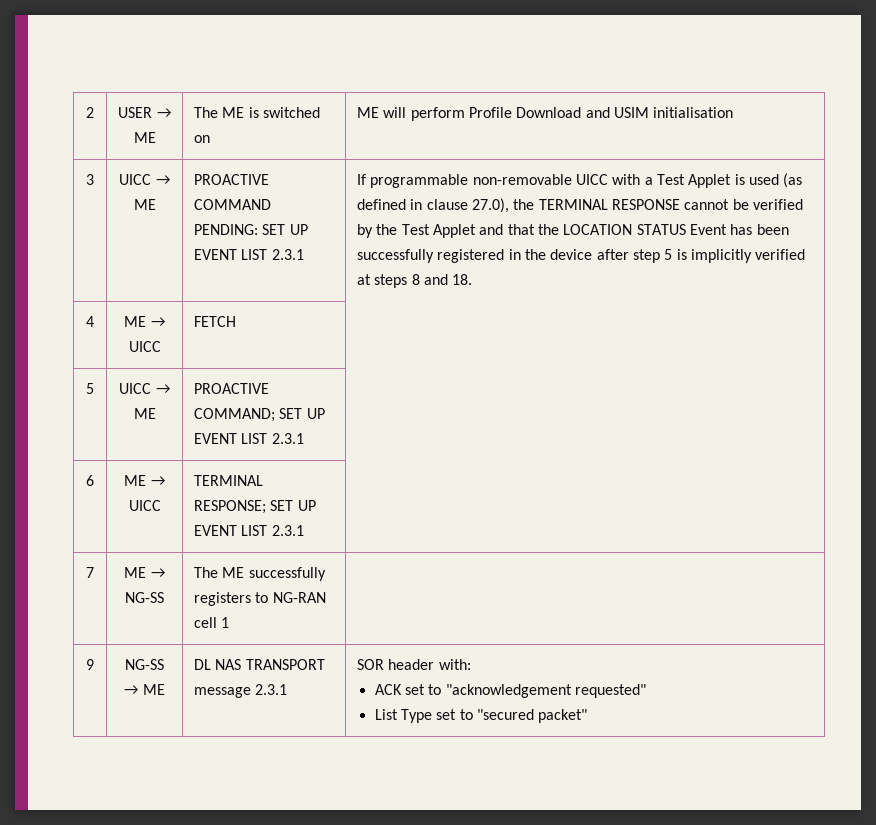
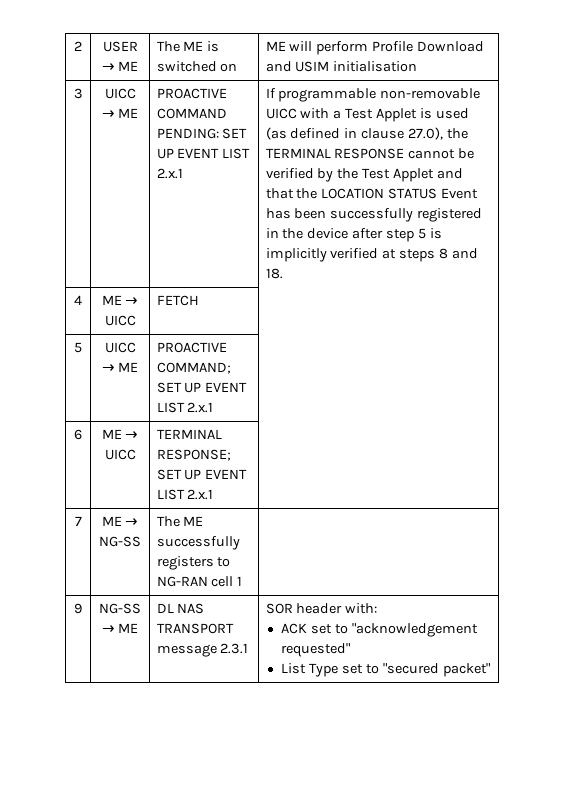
- PROACTIVE COMMAND PENDING: SET UP EVENT LIST 2.3.1
+ PROACTIVE COMMAND PENDING: SET UP EVENT LIST 2.x.1
- 5 | UICC → ME | PROACTIVE COMMAND; SET UP EVENT LIST 2.3.1 |
+ 5 | UICC → ME | PROACTIVE COMMAND; SET UP EVENT LIST 2.x.1 |
- 6 | ME → UICC | TERMINAL RESPONSE; SET UP EVENT LIST 2.3.1 |
+ 6 | ME → UICC | TERMINAL RESPONSE; SET UP EVENT LIST 2.x.1 |

